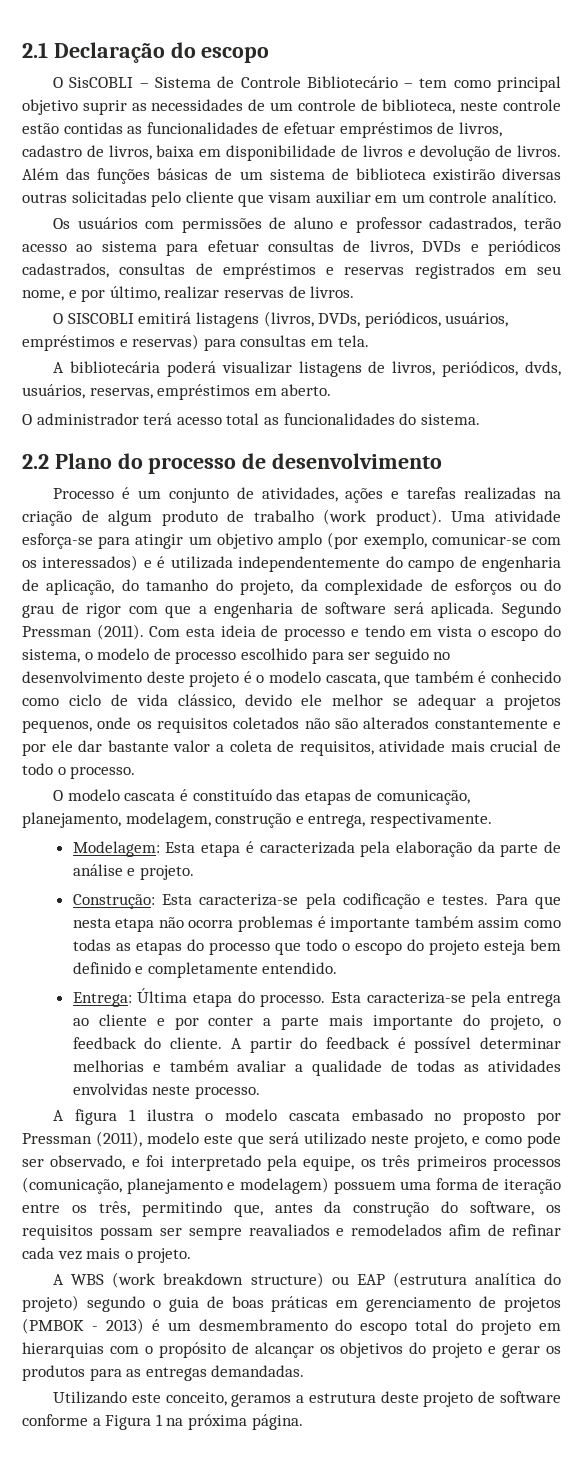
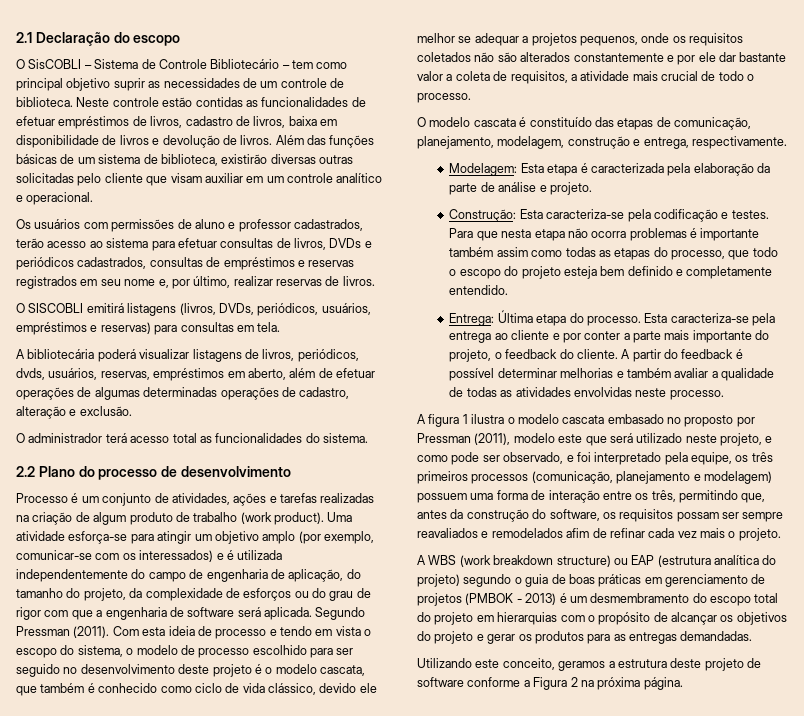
- O SisCOBLI – Sistema de Controle Bibliotecário – tem como principal objetivo suprir as necessidades de um controle de biblioteca, neste controle estão contidas as funcionalidades de efetuar empréstimos de livros, cadastro de livros, baixa em disponibilidade de livros e devolução de livros.
+ O SisCOBLI – Sistema de Controle Bibliotecário – tem como principal objetivo suprir as necessidades de um controle de biblioteca. Neste controle estão contidas as funcionalidades de efetuar empréstimos de livros, cadastro de livros, baixa em disponibilidade de livros e devolução de livros.
- Além das funções básicas de um sistema de biblioteca existirão diversas outras solicitadas pelo cliente que visam auxiliar em um controle analítico.
+ Além das funções básicas de um sistema de biblioteca, existirão diversas outras solicitadas pelo cliente que visam auxiliar em um controle analítico e operacional.
- Os usuários com permissões de aluno e professor cadastrados, terão acesso ao sistema para efetuar consultas de livros, DVDs e periódicos cadastrados, consultas de empréstimos e reservas registrados em seu nome, e por último, realizar reservas de livros.
+ Os usuários com permissões de aluno e professor cadastrados, terão acesso ao sistema para efetuar consultas de livros, DVDs e periódicos cadastrados, consultas de empréstimos e reservas registrados em seu nome e, por último, realizar reservas de livros.
- A bibliotecária poderá visualizar listagens de livros, periódicos, dvds, usuários, reservas, empréstimos em aberto.
+ A bibliotecária poderá visualizar listagens de livros, periódicos, dvds, usuários, reservas, empréstimos em aberto, além de efetuar operações de algumas determinadas operações de cadastro, alteração e exclusão.
- Com esta ideia de processo e tendo em vista o escopo do sistema, o modelo de processo escolhido para ser seguido no desenvolvimento deste projeto é o modelo cascata, que também é conhecido como ciclo de vida clássico, devido ele melhor se adequar a projetos pequenos, onde os requisitos coletados não são alterados constantemente e por ele dar bastante valor a coleta de requisitos, atividade mais crucial de todo o processo.
+ Com esta ideia de processo e tendo em vista o escopo do sistema, o modelo de processo escolhido para ser seguido no desenvolvimento deste projeto é o modelo cascata, que também é conhecido como ciclo de vida clássico, devido ele melhor se adequar a projetos pequenos, onde os requisitos coletados não são alterados constantemente e por ele dar bastante valor a coleta de requisitos, a atividade mais crucial de todo o processo.
- Para que nesta etapa não ocorra problemas é importante também assim como todas as etapas do processo que todo o escopo do projeto esteja bem definido e completamente entendido.
+ Para que nesta etapa não ocorra problemas é importante também assim como todas as etapas do processo, que todo o escopo do projeto esteja bem definido e completamente entendido.
- A figura 1 ilustra o modelo cascata embasado no proposto por Pressman (2011), modelo este que será utilizado neste projeto, e como pode ser observado, e foi interpretado pela equipe, os três primeiros processos (comunicação, planejamento e modelagem) possuem uma forma de iteração entre os três, permitindo que, antes da construção do software, os requisitos possam ser sempre reavaliados e remodelados afim de refinar cada vez mais o projeto.
+ A figura 1 ilustra o modelo cascata embasado no proposto por Pressman (2011), modelo este que será utilizado neste projeto, e como pode ser observado, e foi interpretado pela equipe, os três primeiros processos (comunicação, planejamento e modelagem) possuem uma forma de interação entre os três, permitindo que, antes da construção do software, os requisitos possam ser sempre reavaliados e remodelados afim de refinar cada vez mais o projeto.
- Utilizando este conceito, geramos a estrutura deste projeto de software conforme a Figura 1 na próxima página.
+ Utilizando este conceito, geramos a estrutura deste projeto de software conforme a Figura 2 na próxima página.

